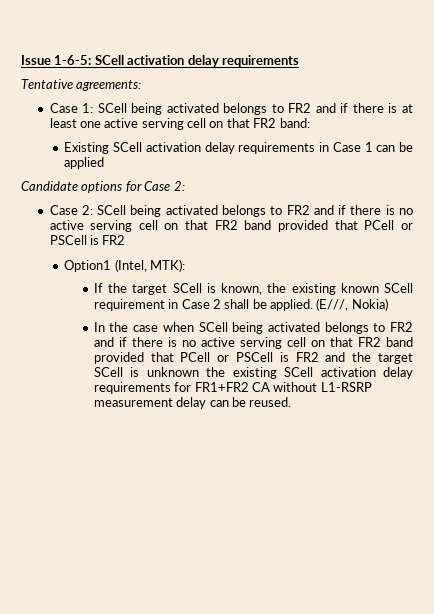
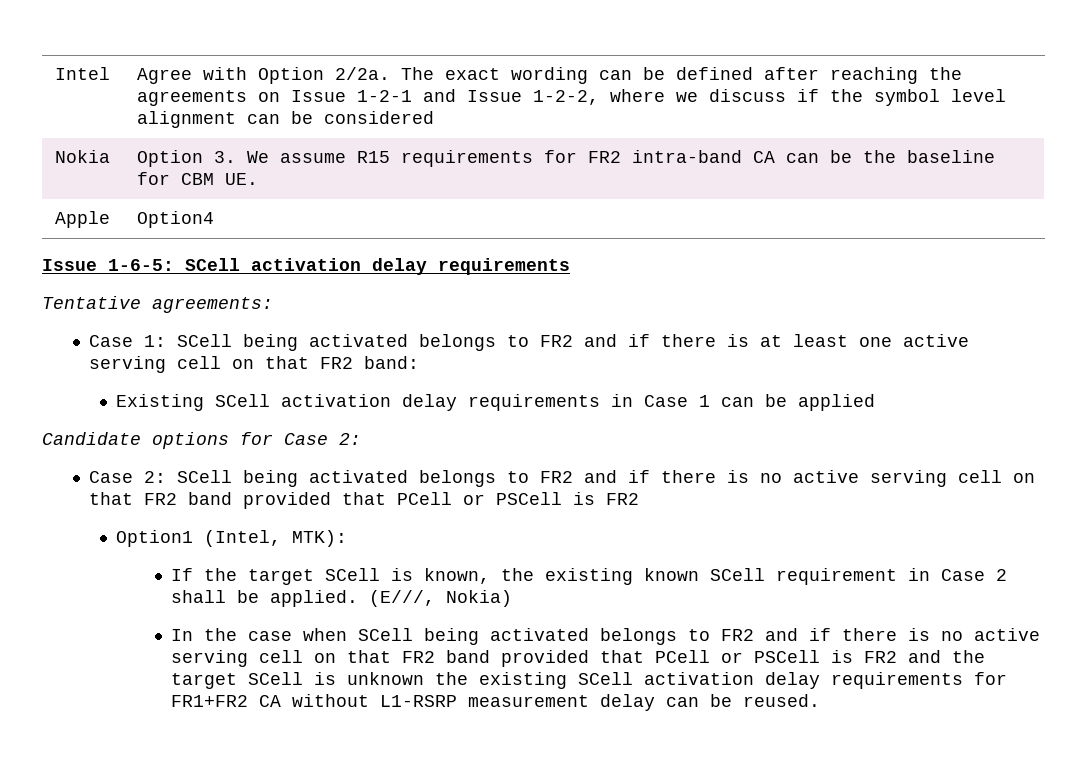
+ Intel | Agree with Option 2/2a. The exact wording can be defined after reaching the agreements on Issue 1-2-1 and Issue 1-2-2, where we discuss if the symbol level alignment can be considered
+ Nokia | Option 3. We assume R15 requirements for FR2 intra-band CA can be the baseline for CBM UE.
+ Apple | Option4

